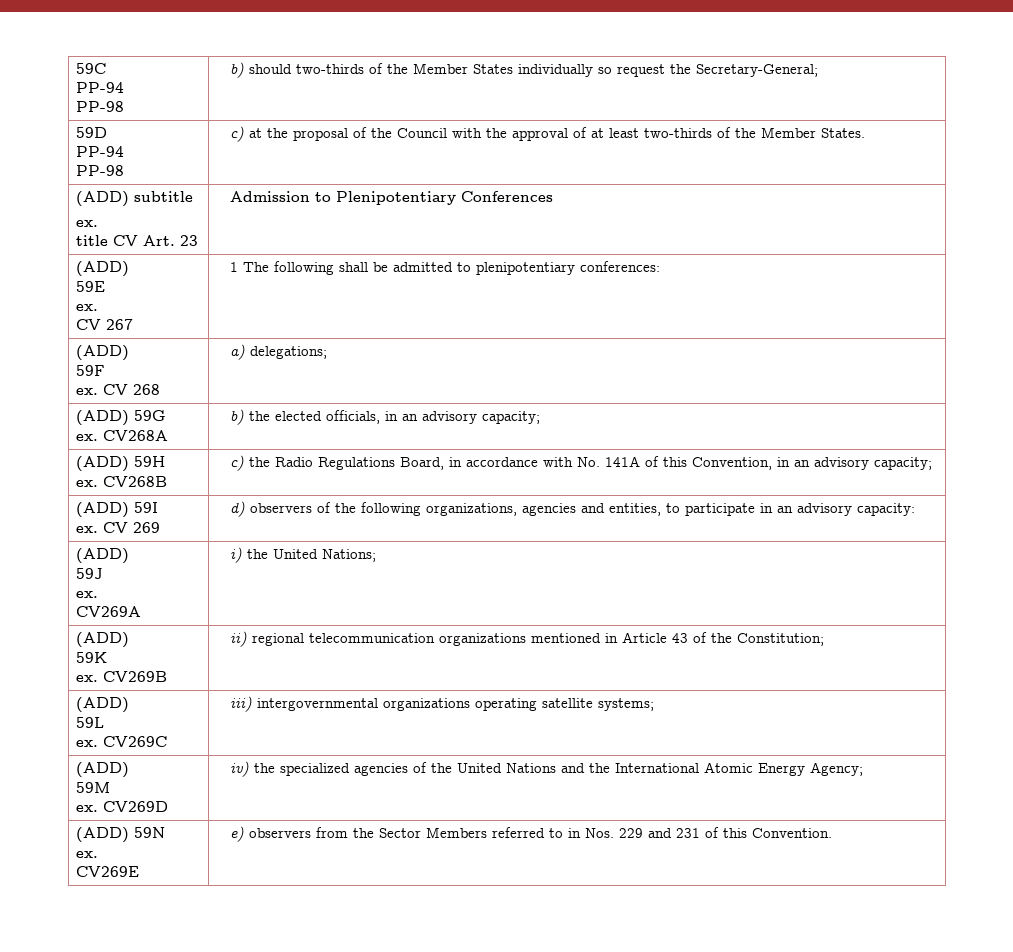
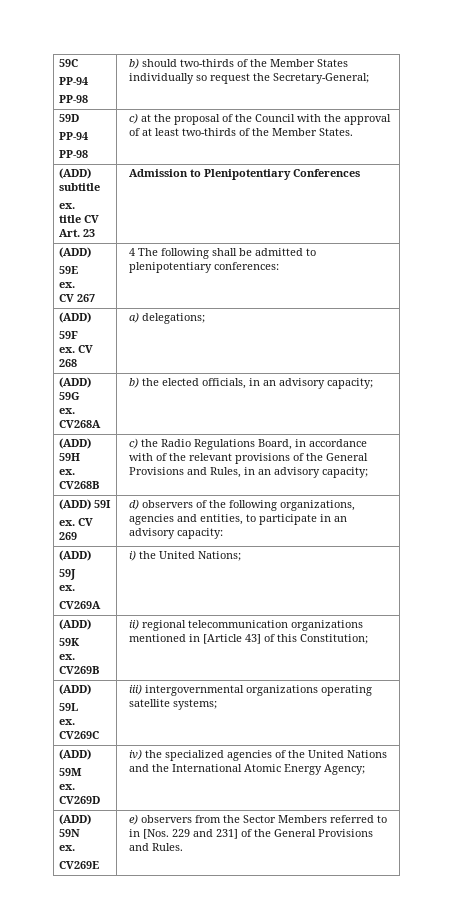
  (ADD) subtitle
  ex.
  title CV Art. 23 | Admission to Plenipotentiary Conferences
  (ADD)
  59E
  ex.
- CV 267 | 1 The following shall be admitted to plenipotentiary conferences:
+ CV 267 | 4 The following shall be admitted to plenipotentiary conferences:
  (ADD) 59H
- ex. CV268B | c) the Radio Regulations Board, in accordance with No. 141A of this Convention, in an advisory capacity;
+ ex. CV268B | c) the Radio Regulations Board, in accordance with of the relevant provisions of the General Provisions and Rules, in an advisory capacity;
  (ADD) 59I
  ex. CV 269 | d) observers of the following organizations, agencies and entities, to participate in an advisory capacity:
  (ADD)
  59J
  ex.
  CV269A | i) the United Nations;
  (ADD)
  59K
- ex. CV269B | ii) regional telecommunication organizations mentioned in Article 43 of the Constitution;
+ ex. CV269B | ii) regional telecommunication organizations mentioned in [Article 43] of this Constitution;
  (ADD) 59N
  ex.
- CV269E | e) observers from the Sector Members referred to in Nos. 229 and 231 of this Convention.
+ CV269E | e) observers from the Sector Members referred to in [Nos. 229 and 231] of the General Provisions and Rules.

